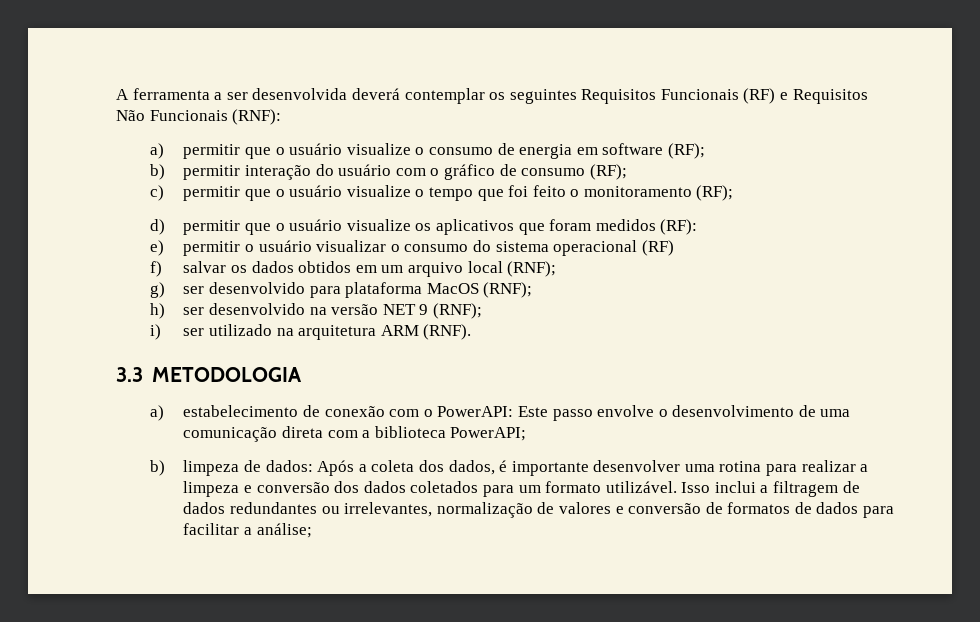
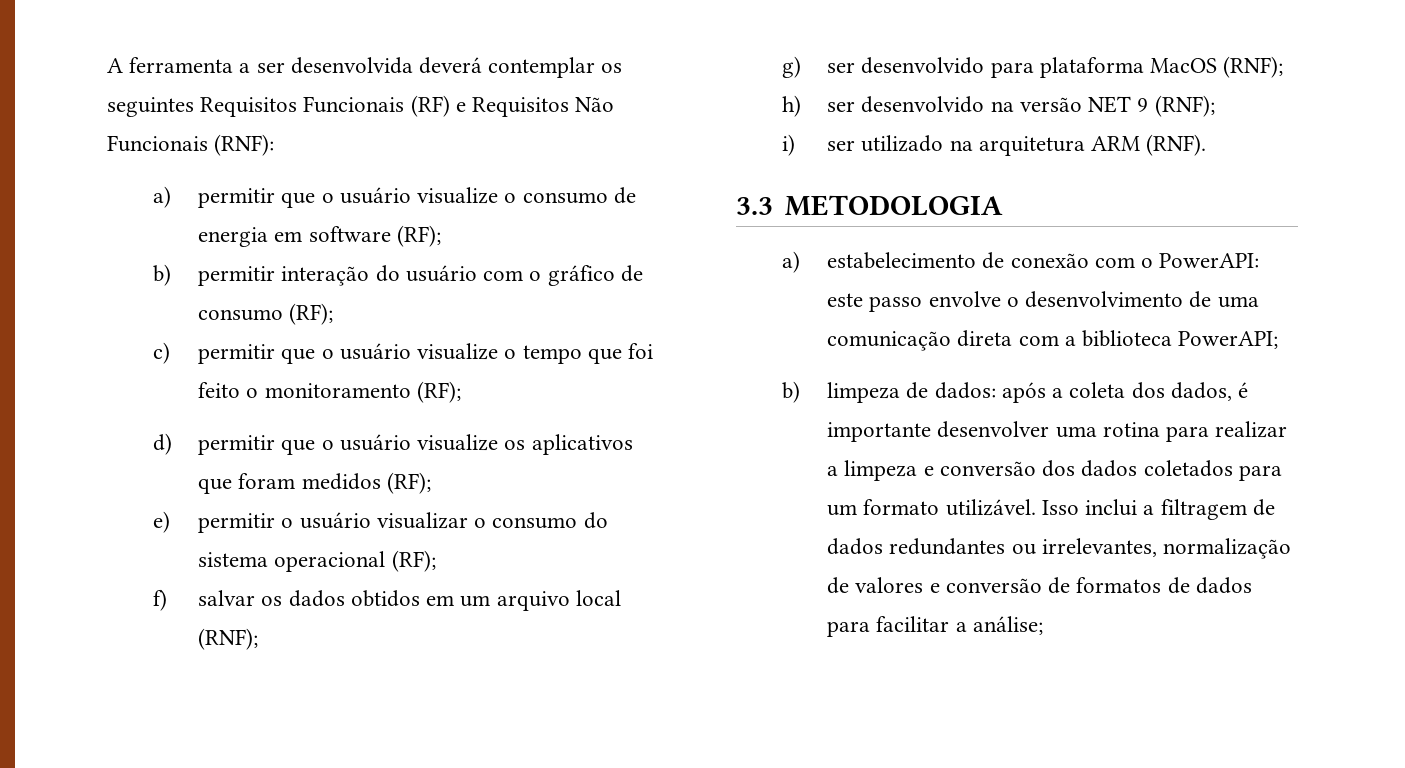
- d) permitir que o usuário visualize os aplicativos que foram medidos (RF):
+ d) permitir que o usuário visualize os aplicativos que foram medidos (RF);
- e) permitir o usuário visualizar o consumo do sistema operacional (RF)
+ e) permitir o usuário visualizar o consumo do sistema operacional (RF);
- a) estabelecimento de conexão com o PowerAPI: Este passo envolve o desenvolvimento de uma comunicação direta com a biblioteca PowerAPI;
+ a) estabelecimento de conexão com o PowerAPI: este passo envolve o desenvolvimento de uma comunicação direta com a biblioteca PowerAPI;
- b) limpeza de dados: Após a coleta dos dados, é importante desenvolver uma rotina para realizar a limpeza e conversão dos dados coletados para um formato utilizável.
+ b) limpeza de dados: após a coleta dos dados, é importante desenvolver uma rotina para realizar a limpeza e conversão dos dados coletados para um formato utilizável.

